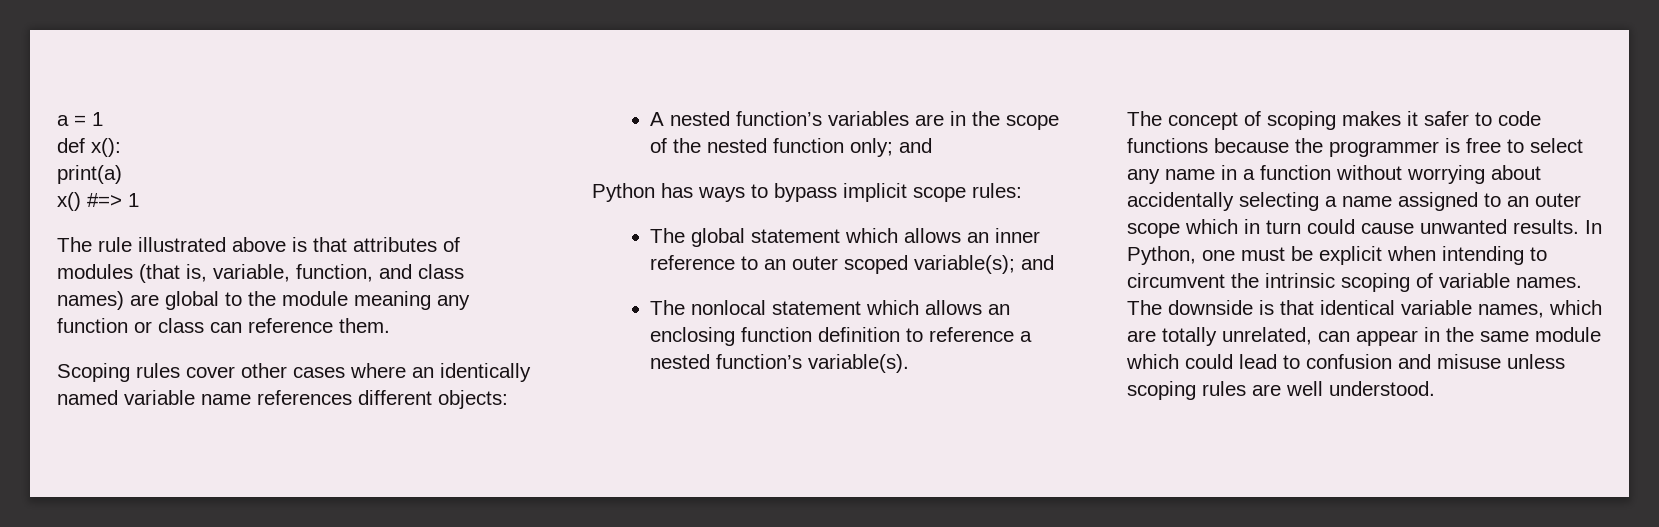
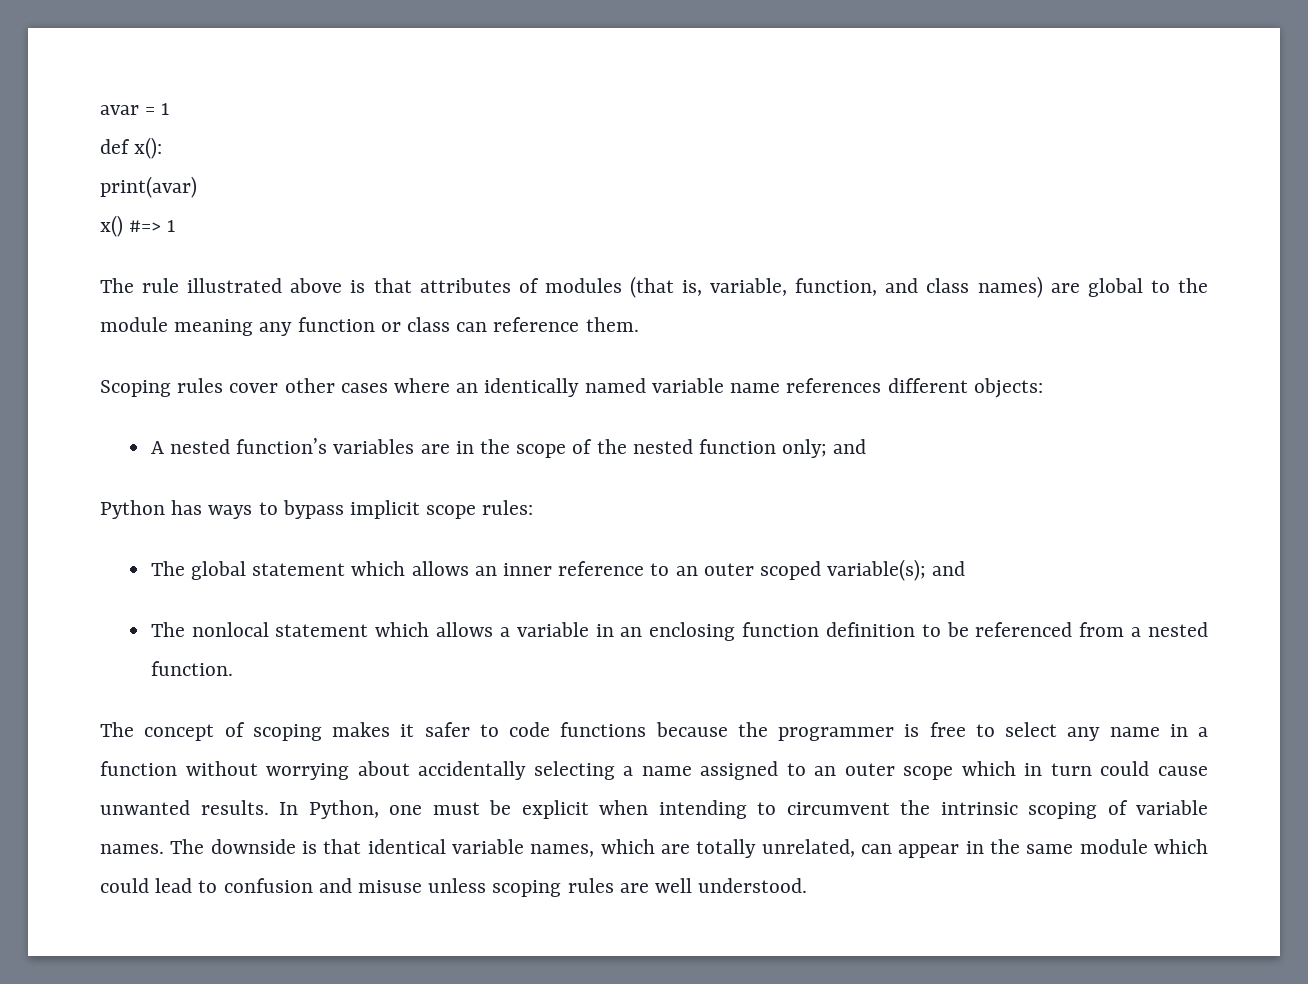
- a = 1
+ avar = 1
- print(a)
+ print(avar)
- The nonlocal statement which allows an enclosing function definition to reference a nested function’s variable(s).
+ The nonlocal statement which allows a variable in an enclosing function definition to be referenced from a nested function.

